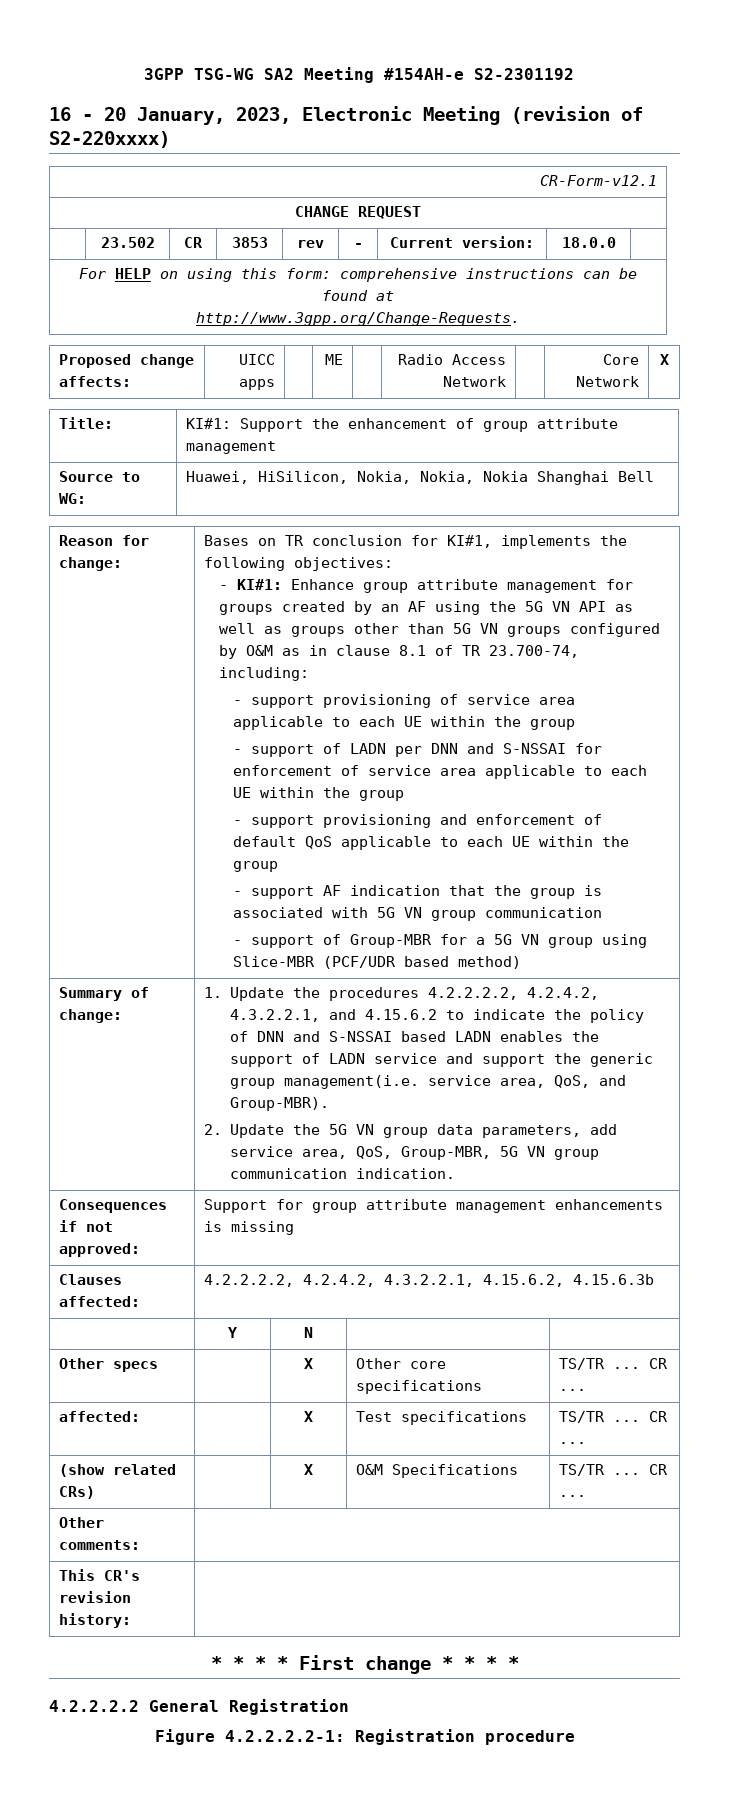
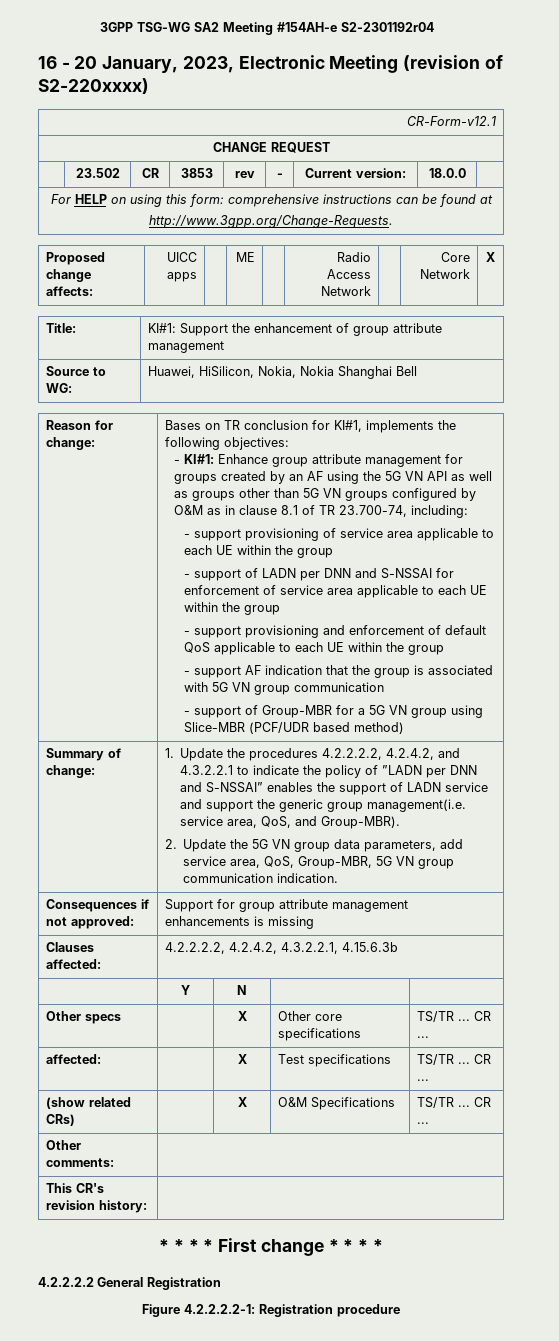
- 3GPP TSG-WG SA2 Meeting #154AH-e S2-2301192
+ 3GPP TSG-WG SA2 Meeting #154AH-e S2-2301192r04
- Source to WG: | Huawei, HiSilicon, Nokia, Nokia, Nokia Shanghai Bell
+ Source to WG: | Huawei, HiSilicon, Nokia, Nokia Shanghai Bell
- 1. Update the procedures 4.2.2.2.2, 4.2.4.2, 4.3.2.2.1, and 4.15.6.2 to indicate the policy of DNN and S-NSSAI based LADN enables the support of LADN service and support the generic group management(i.e. service area, QoS, and Group-MBR).
+ 1. Update the procedures 4.2.2.2.2, 4.2.4.2, and 4.3.2.2.1 to indicate the policy of ”LADN per DNN and S-NSSAI” enables the support of LADN service and support the generic group management(i.e. service area, QoS, and Group-MBR).
- Clauses affected: | 4.2.2.2.2, 4.2.4.2, 4.3.2.2.1, 4.15.6.2, 4.15.6.3b
+ Clauses affected: | 4.2.2.2.2, 4.2.4.2, 4.3.2.2.1, 4.15.6.3b

